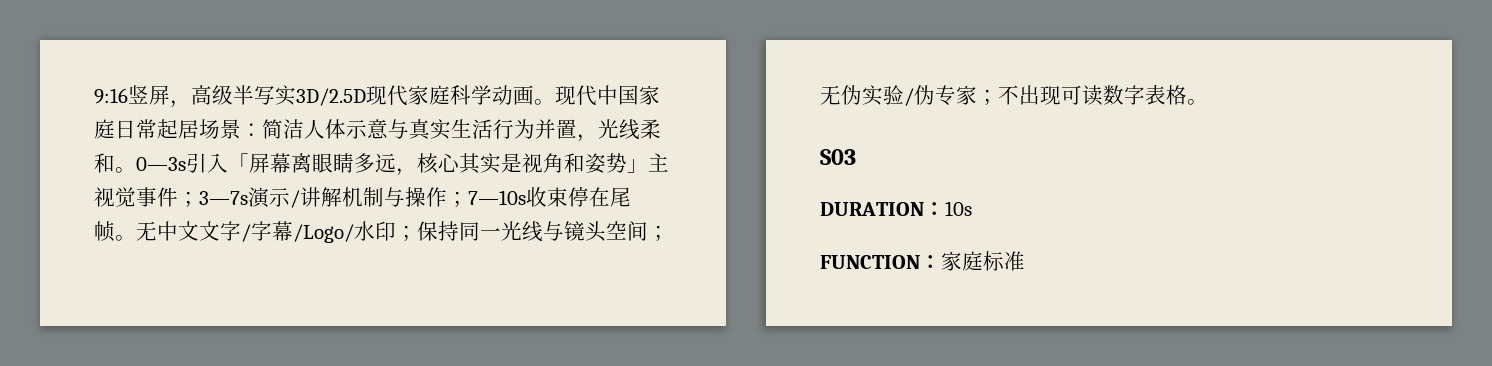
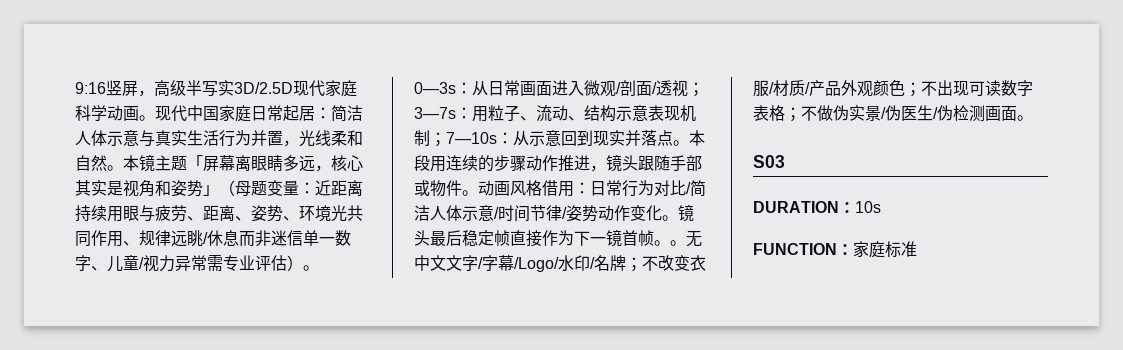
- 现代中国家庭日常起居场景：简洁人体示意与真实生活行为并置，光线柔和。0—3s引入「屏幕离眼睛多远，核心其实是视角和姿势」主视觉事件；3—7s演示/讲解机制与操作；7—10s收束停在尾帧。
+ 现代中国家庭日常起居：简洁人体示意与真实生活行为并置，光线柔和自然。本镜主题「屏幕离眼睛多远，核心其实是视角和姿势」（母题变量：近距离持续用眼与疲劳、距离、姿势、环境光共同作用、规律远眺/休息而非迷信单一数字、儿童/视力异常需专业评估）。0—3s：从日常画面进入微观/剖面/透视；3—7s：用粒子、流动、结构示意表现机制；7—10s：从示意回到现实并落点。本段用连续的步骤动作推进，镜头跟随手部或物件。动画风格借用：日常行为对比/简洁人体示意/时间节律/姿势动作变化。镜头最后稳定帧直接作为下一镜首帧。。
- 无中文文字/字幕/Logo/水印；保持同一光线与镜头空间；无伪实验/伪专家；不出现可读数字表格。
+ 无中文文字/字幕/Logo/水印/名牌；不改变衣服/材质/产品外观颜色；不出现可读数字表格；不做伪实景/伪医生/伪检测画面。

